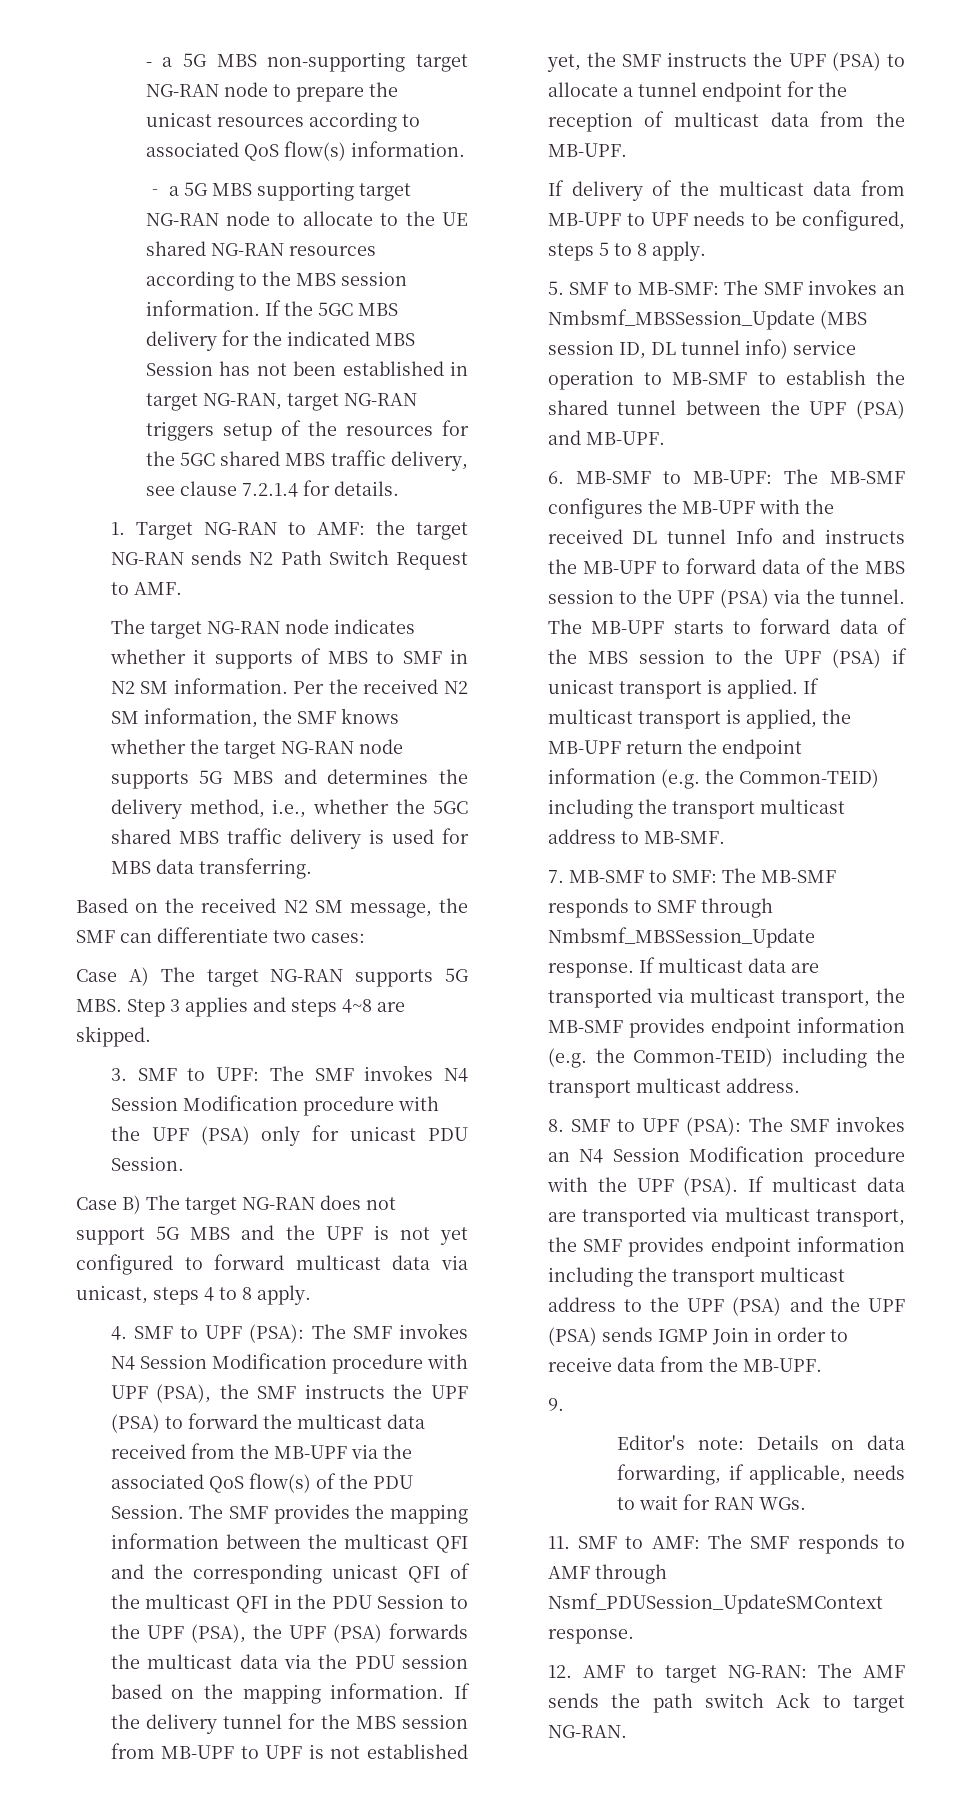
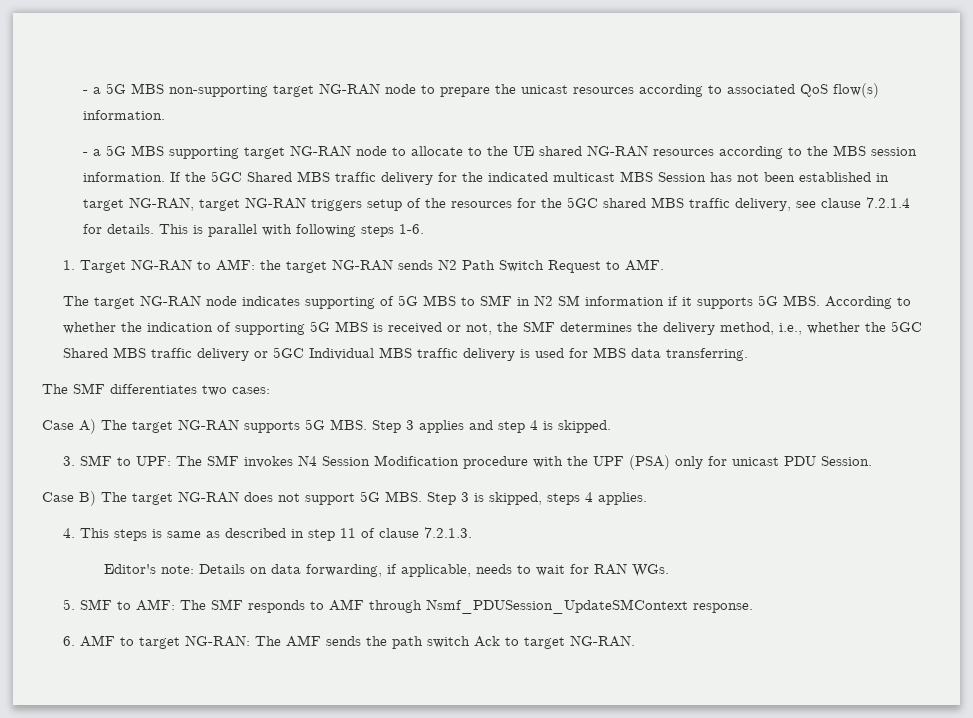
- If the 5GC MBS delivery for the indicated MBS Session has not been established in target NG-RAN, target NG-RAN triggers setup of the resources for the 5GC shared MBS traffic delivery, see clause 7.2.1.4 for details.
+ If the 5GC Shared MBS traffic delivery for the indicated multicast MBS Session has not been established in target NG-RAN, target NG-RAN triggers setup of the resources for the 5GC shared MBS traffic delivery, see clause 7.2.1.4 for details. This is parallel with following steps 1-6.
- The target NG-RAN node indicates whether it supports of MBS to SMF in N2 SM information. Per the received N2 SM information, the SMF knows whether the target NG-RAN node supports 5G MBS and determines the delivery method, i.e., whether the 5GC shared MBS traffic delivery is used for MBS data transferring.
+ The target NG-RAN node indicates supporting of 5G MBS to SMF in N2 SM information if it supports 5G MBS. According to whether the indication of supporting 5G MBS is received or not, the SMF determines the delivery method, i.e., whether the 5GC Shared MBS traffic delivery or 5GC Individual MBS traffic delivery is used for MBS data transferring.
- Based on the received N2 SM message, the SMF can differentiate two cases:
+ The SMF differentiates two cases:
- Case A) The target NG-RAN supports 5G MBS. Step 3 applies and steps 4~8 are skipped.
+ Case A) The target NG-RAN supports 5G MBS. Step 3 applies and step 4 is skipped.
- Case B) The target NG-RAN does not support 5G MBS and the UPF is not yet configured to forward multicast data via unicast, steps 4 to 8 apply.
- 4. SMF to UPF (PSA): The SMF invokes N4 Session Modification procedure with UPF (PSA), the SMF instructs the UPF (PSA) to forward the multicast data received from the MB-UPF via the associated QoS flow(s) of the PDU Session. The SMF provides the mapping information between the multicast QFI and the corresponding unicast QFI of the multicast QFI in the PDU Session to the UPF (PSA), the UPF (PSA) forwards the multicast data via the PDU session based on the mapping information. If the delivery tunnel for the MBS session from MB-UPF to UPF is not established yet, the SMF instructs the UPF (PSA) to allocate a tunnel endpoint for the reception of multicast data from the MB-UPF.
- If delivery of the multicast data from MB-UPF to UPF needs to be configured, steps 5 to 8 apply.
- 5. SMF to MB-SMF: The SMF invokes an Nmbsmf_MBSSession_Update (MBS session ID, DL tunnel info) service operation to MB-SMF to establish the shared tunnel between the UPF (PSA) and MB-UPF.
- 6. MB-SMF to MB-UPF: The MB-SMF configures the MB-UPF with the received DL tunnel Info and instructs the MB-UPF to forward data of the MBS session to the UPF (PSA) via the tunnel. The MB-UPF starts to forward data of the MBS session to the UPF (PSA) if unicast transport is applied. If multicast transport is applied, the MB-UPF return the endpoint information (e.g. the Common-TEID) including the transport multicast address to MB-SMF.
- 7. MB-SMF to SMF: The MB-SMF responds to SMF through Nmbsmf_MBSSession_Update response. If multicast data are transported via multicast transport, the MB-SMF provides endpoint information (e.g. the Common-TEID) including the transport multicast address.
- 8. SMF to UPF (PSA): The SMF invokes an N4 Session Modification procedure with the UPF (PSA). If multicast data are transported via multicast transport, the SMF provides endpoint information including the transport multicast address to the UPF (PSA) and the UPF (PSA) sends IGMP Join in order to receive data from the MB-UPF.
- 9.
+ Case B) The target NG-RAN does not support 5G MBS. Step 3 is skipped, steps 4 applies.
+ 4. This steps is same as described in step 11 of clause 7.2.1.3.
- 11. SMF to AMF: The SMF responds to AMF through Nsmf_PDUSession_UpdateSMContext response.
+ 5. SMF to AMF: The SMF responds to AMF through Nsmf_PDUSession_UpdateSMContext response.
- 12. AMF to target NG-RAN: The AMF sends the path switch Ack to target NG-RAN.
+ 6. AMF to target NG-RAN: The AMF sends the path switch Ack to target NG-RAN.

